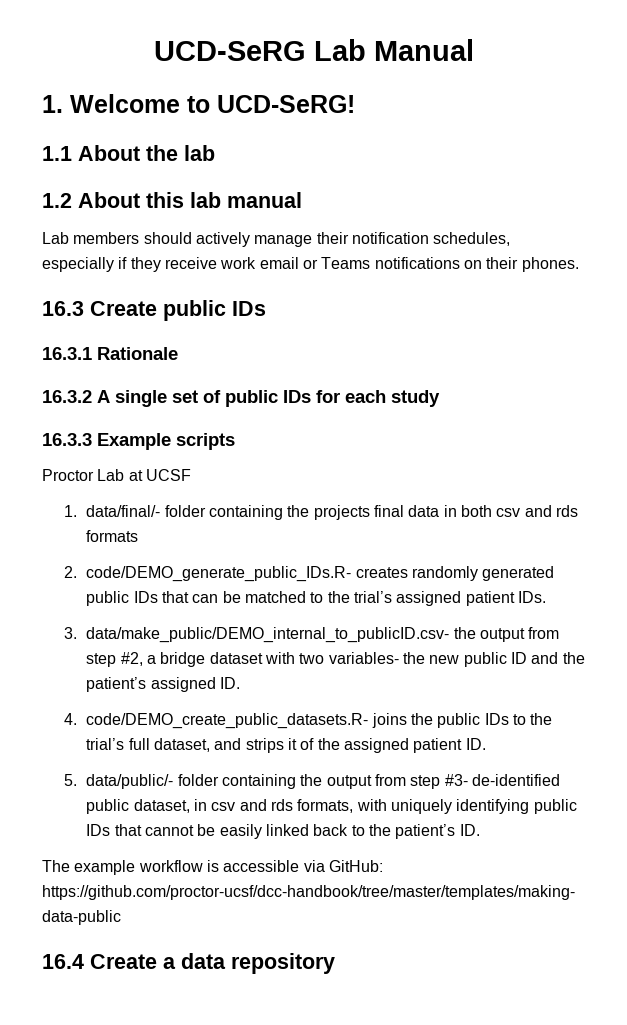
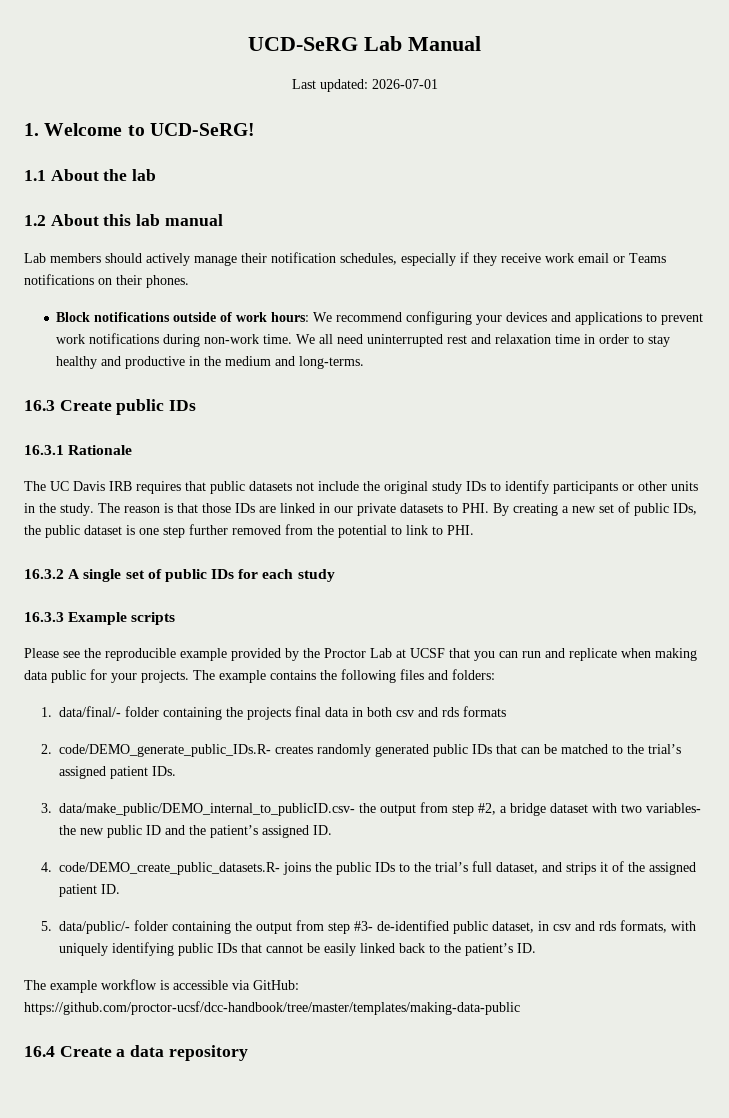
+ Last updated: 2026-07-01
+ Block notifications outside of work hours: We recommend configuring your devices and applications to prevent work notifications during non-work time. We all need uninterrupted rest and relaxation time in order to stay healthy and productive in the medium and long-terms.
+ The UC Davis IRB requires that public datasets not include the original study IDs to identify participants or other units in the study. The reason is that those IDs are linked in our private datasets to PHI. By creating a new set of public IDs, the public dataset is one step further removed from the potential to link to PHI.
- Proctor Lab at UCSF
+ Please see the reproducible example provided by the Proctor Lab at UCSF that you can run and replicate when making data public for your projects. The example contains the following files and folders:

